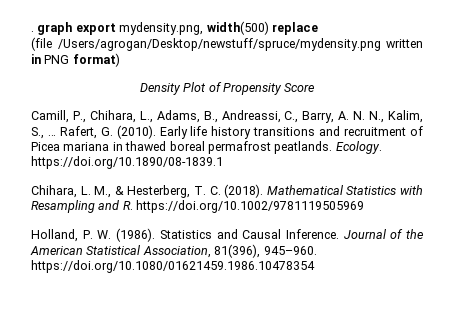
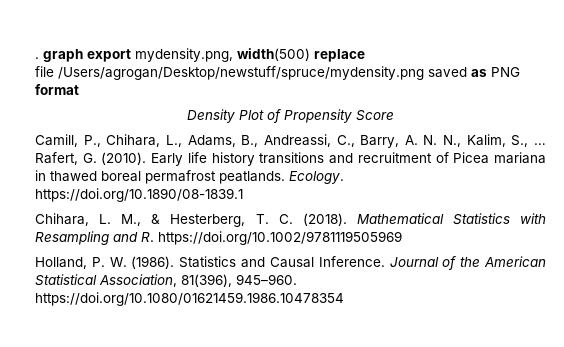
- (file /Users/agrogan/Desktop/newstuff/spruce/mydensity.png written in PNG format)
+ file /Users/agrogan/Desktop/newstuff/spruce/mydensity.png saved as PNG format

